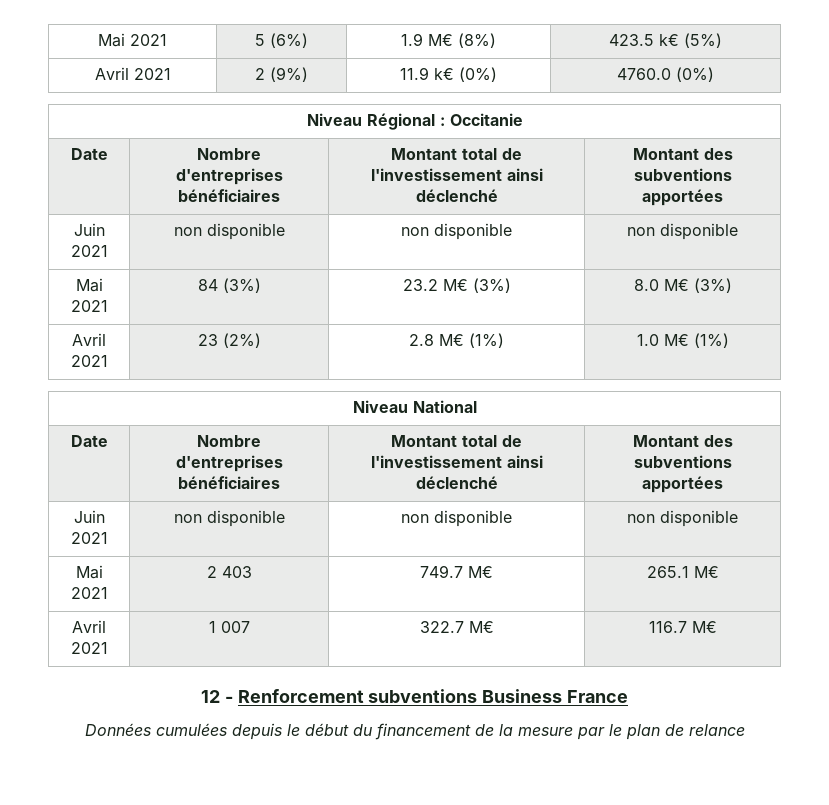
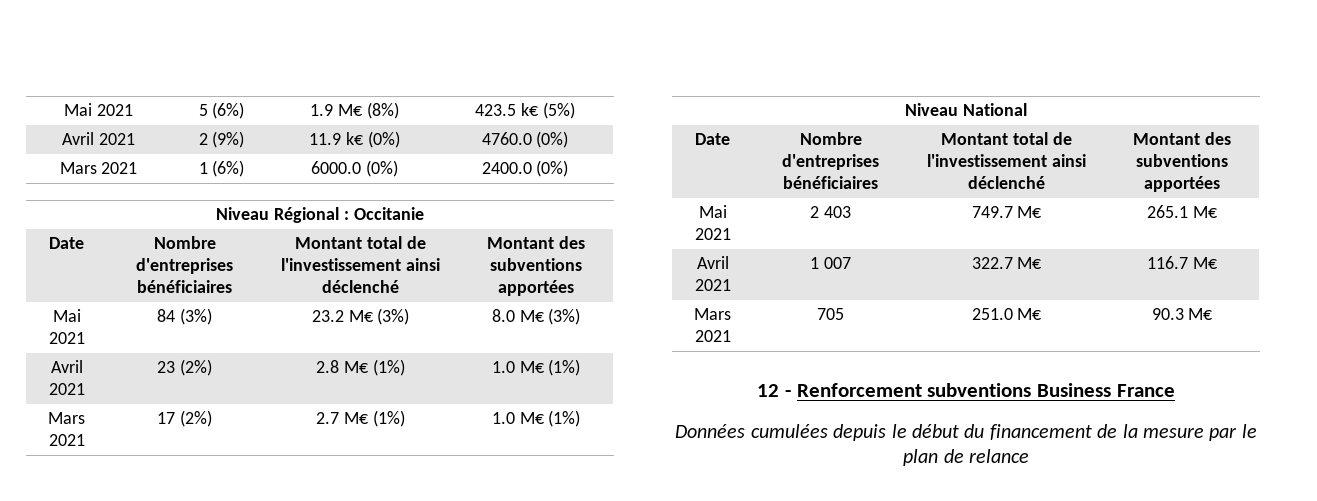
+ Mars 2021 | 1 (6%) | 6000.0 (0%) | 2400.0 (0%)
  Niveau Régional : Occitanie
  Date | Nombre d'entreprises bénéficiaires | Montant total de l'investissement ainsi déclenché | Montant des subventions apportées
- Juin 2021 | non disponible | non disponible | non disponible
+ Mars 2021 | 17 (2%) | 2.7 M€ (1%) | 1.0 M€ (1%)
  Niveau National
  Date | Nombre d'entreprises bénéficiaires | Montant total de l'investissement ainsi déclenché | Montant des subventions apportées
- Juin 2021 | non disponible | non disponible | non disponible
+ Mars 2021 | 705 | 251.0 M€ | 90.3 M€

